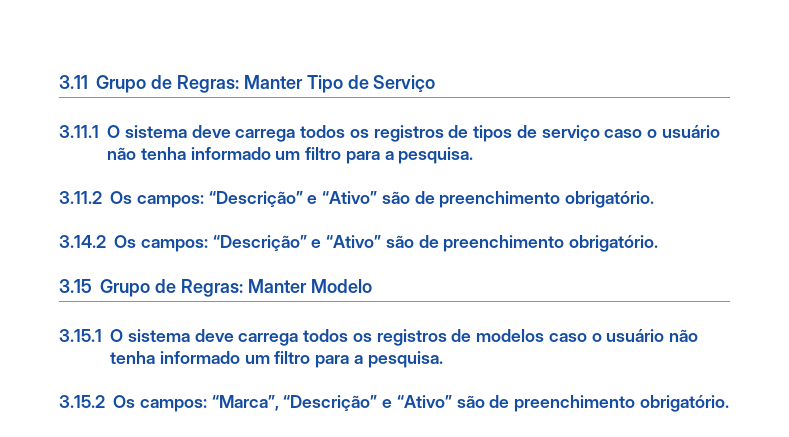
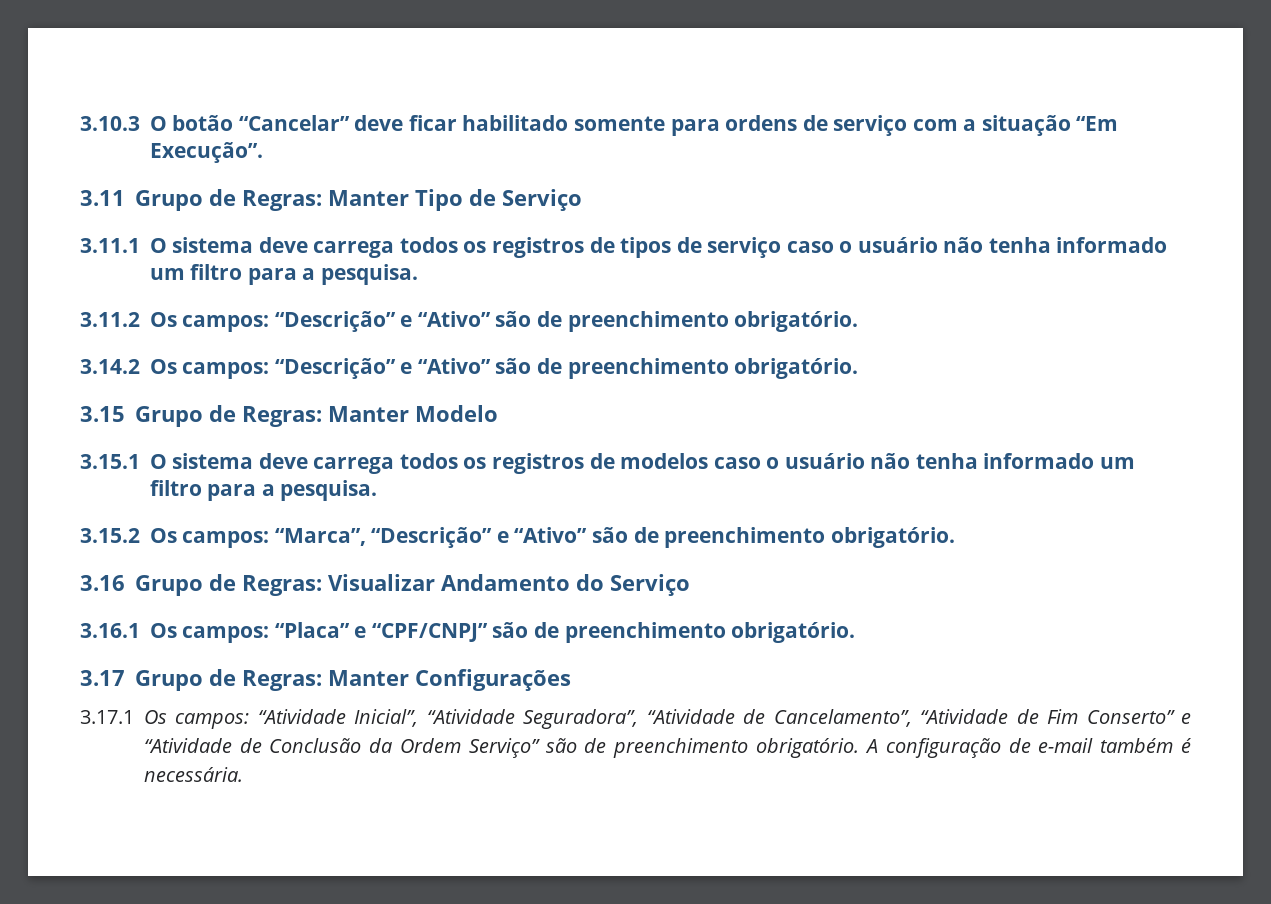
+ 3.10.3 O botão “Cancelar” deve ficar habilitado somente para ordens de serviço com a situação “Em Execução”.
+ 3.16 Grupo de Regras: Visualizar Andamento do Serviço
+ 3.16.1 Os campos: “Placa” e “CPF/CNPJ” são de preenchimento obrigatório.
+ 3.17 Grupo de Regras: Manter Configurações
+ 3.17.1 Os campos: “Atividade Inicial”, “Atividade Seguradora”, “Atividade de Cancelamento”, “Atividade de Fim Conserto” e “Atividade de Conclusão da Ordem Serviço” são de preenchimento obrigatório. A configuração de e-mail também é necessária.

